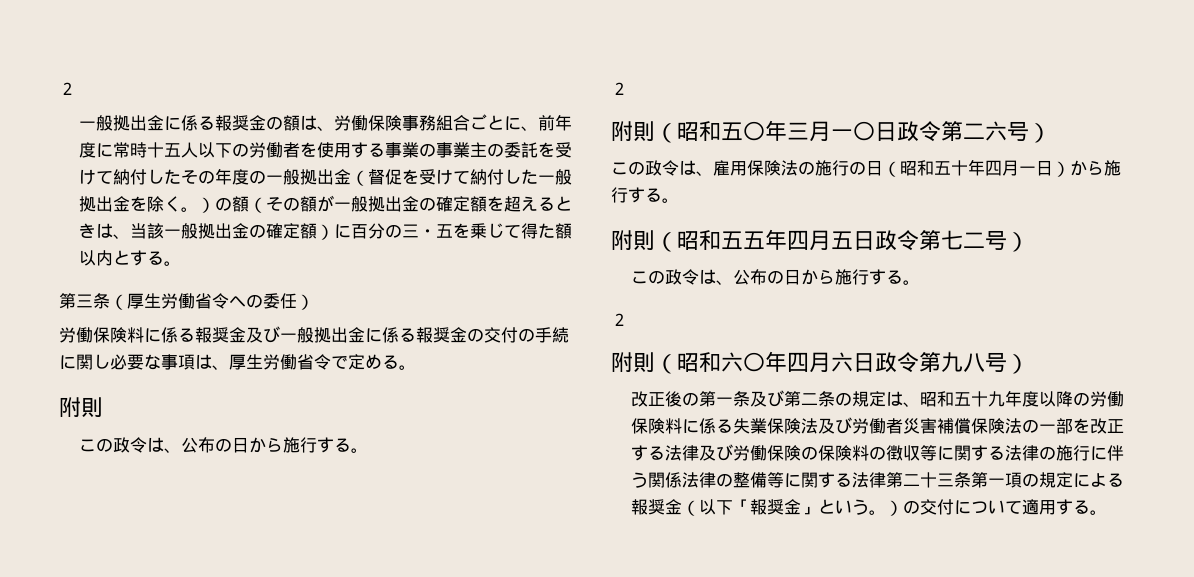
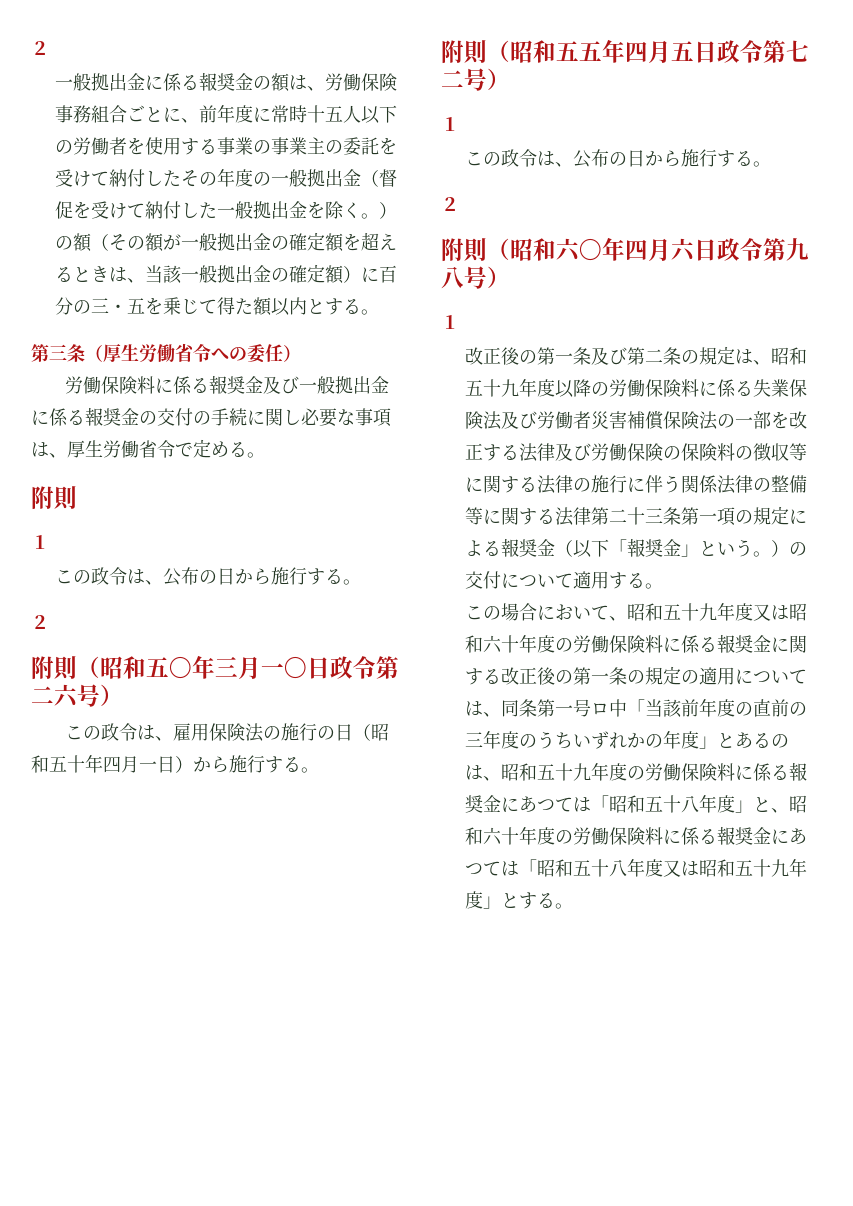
  労働保険料に係る報奨金及び一般拠出金に係る報奨金の交付の手続に関し必要な事項は、厚生労働省令で定める。
  附則
+ １
  附則（昭和五五年四月五日政令第七二号）
+ １
  附則（昭和六〇年四月六日政令第九八号）
+ １
+ この場合において、昭和五十九年度又は昭和六十年度の労働保険料に係る報奨金に関する改正後の第一条の規定の適用については、同条第一号ロ中「当該前年度の直前の三年度のうちいずれかの年度」とあるのは、昭和五十九年度の労働保険料に係る報奨金にあつては「昭和五十八年度」と、昭和六十年度の労働保険料に係る報奨金にあつては「昭和五十八年度又は昭和五十九年度」とする。

